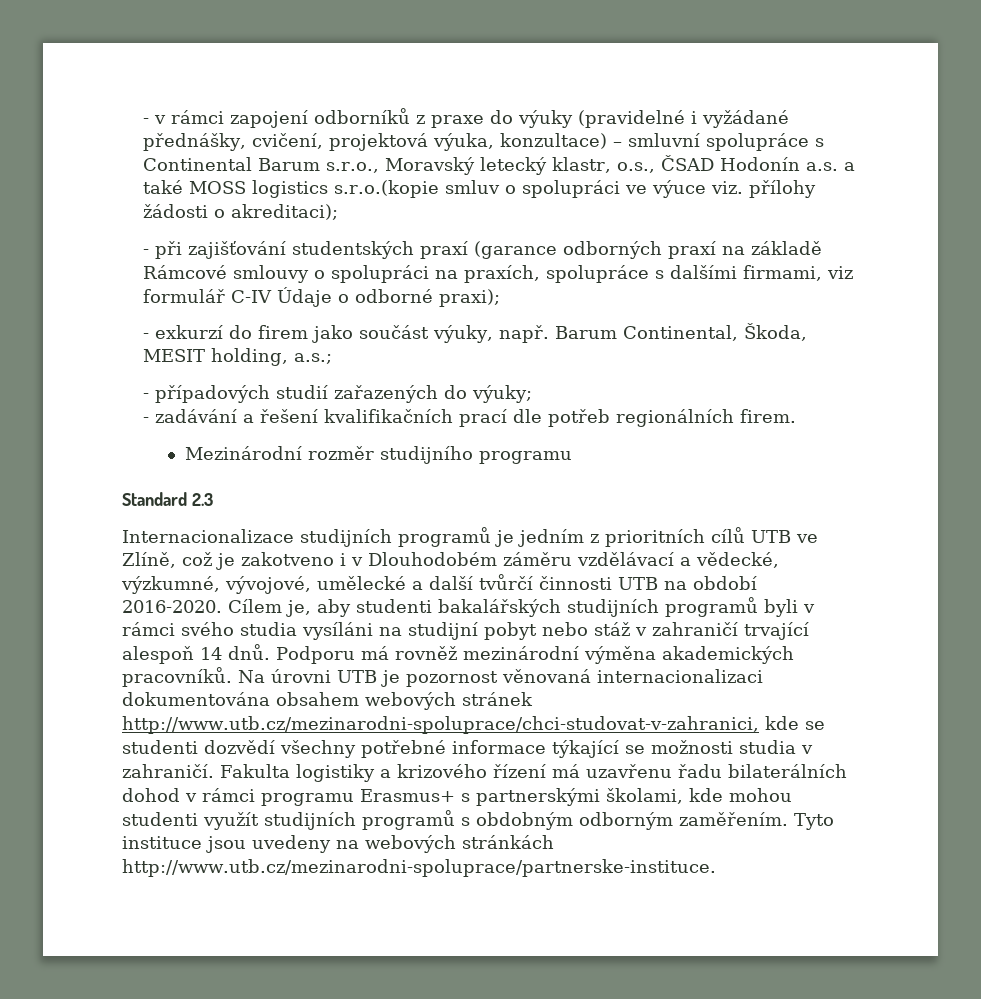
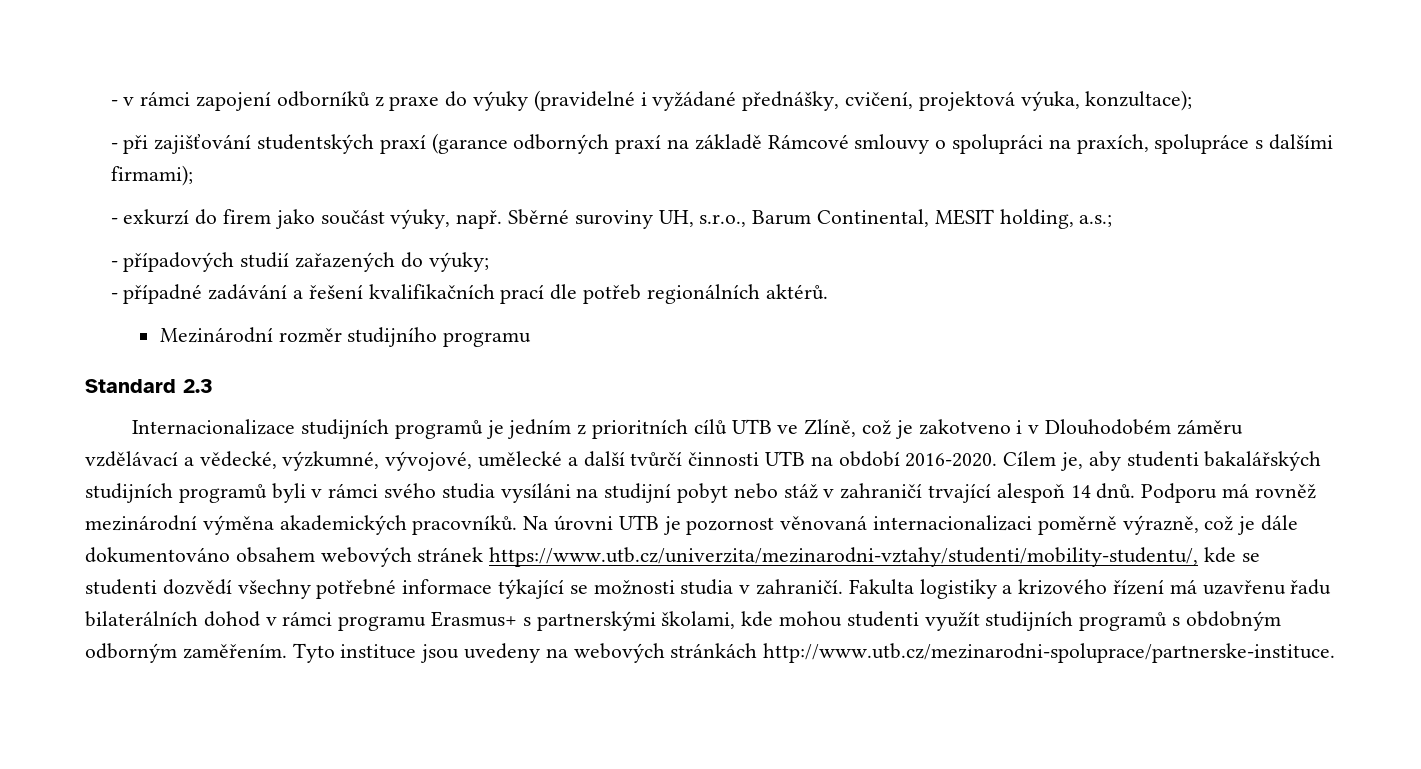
- - v rámci zapojení odborníků z praxe do výuky (pravidelné i vyžádané přednášky, cvičení, projektová výuka, konzultace) – smluvní spolupráce s Continental Barum s.r.o., Moravský letecký klastr, o.s., ČSAD Hodonín a.s. a také MOSS logistics s.r.o.(kopie smluv o spolupráci ve výuce viz. přílohy žádosti o akreditaci);
+ - v rámci zapojení odborníků z praxe do výuky (pravidelné i vyžádané přednášky, cvičení, projektová výuka, konzultace);
- - při zajišťování studentských praxí (garance odborných praxí na základě Rámcové smlouvy o spolupráci na praxích, spolupráce s dalšími firmami, viz formulář C-IV Údaje o odborné praxi);
+ - při zajišťování studentských praxí (garance odborných praxí na základě Rámcové smlouvy o spolupráci na praxích, spolupráce s dalšími firmami);
- Barum Continental, Škoda, MESIT holding, a.s.;
+ Sběrné suroviny UH, s.r.o., Barum Continental, MESIT holding, a.s.;
- - zadávání a řešení kvalifikačních prací dle potřeb regionálních firem.
+ - případné zadávání a řešení kvalifikačních prací dle potřeb regionálních aktérů.
- Na úrovni UTB je pozornost věnovaná internacionalizaci dokumentována obsahem webových stránek http://www.utb.cz/mezinarodni-spoluprace/chci-studovat-v-zahranici, kde se studenti dozvědí všechny potřebné informace týkající se možnosti studia v zahraničí.
+ Na úrovni UTB je pozornost věnovaná internacionalizaci poměrně výrazně, což je dále dokumentováno obsahem webových stránek https://www.utb.cz/univerzita/mezinarodni-vztahy/studenti/mobility-studentu/, kde se studenti dozvědí všechny potřebné informace týkající se možnosti studia v zahraničí.

